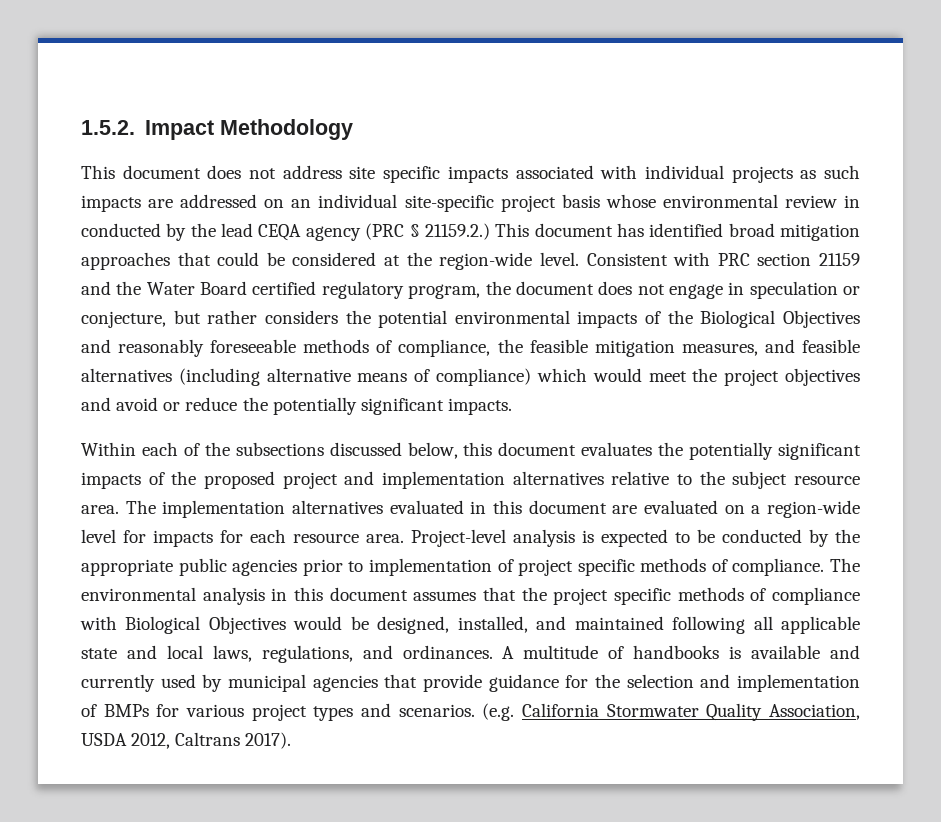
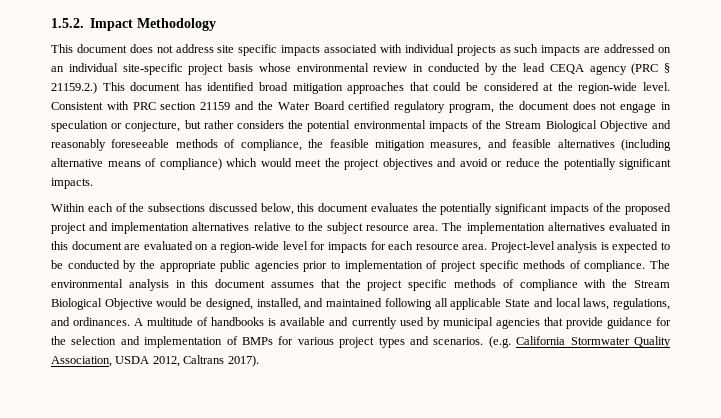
- Consistent with PRC section 21159 and the Water Board certified regulatory program, the document does not engage in speculation or conjecture, but rather considers the potential environmental impacts of the Biological Objectives and reasonably foreseeable methods of compliance, the feasible mitigation measures, and feasible alternatives (including alternative means of compliance) which would meet the project objectives and avoid or reduce the potentially significant impacts.
+ Consistent with PRC section 21159 and the Water Board certified regulatory program, the document does not engage in speculation or conjecture, but rather considers the potential environmental impacts of the Stream Biological Objective and reasonably foreseeable methods of compliance, the feasible mitigation measures, and feasible alternatives (including alternative means of compliance) which would meet the project objectives and avoid or reduce the potentially significant impacts.
- The environmental analysis in this document assumes that the project specific methods of compliance with Biological Objectives would be designed, installed, and maintained following all applicable state and local laws, regulations, and ordinances.
+ The environmental analysis in this document assumes that the project specific methods of compliance with the Stream Biological Objective would be designed, installed, and maintained following all applicable State and local laws, regulations, and ordinances.

